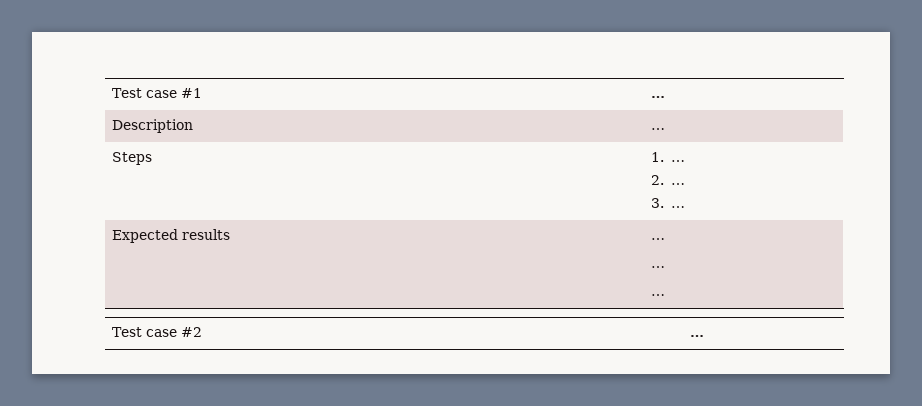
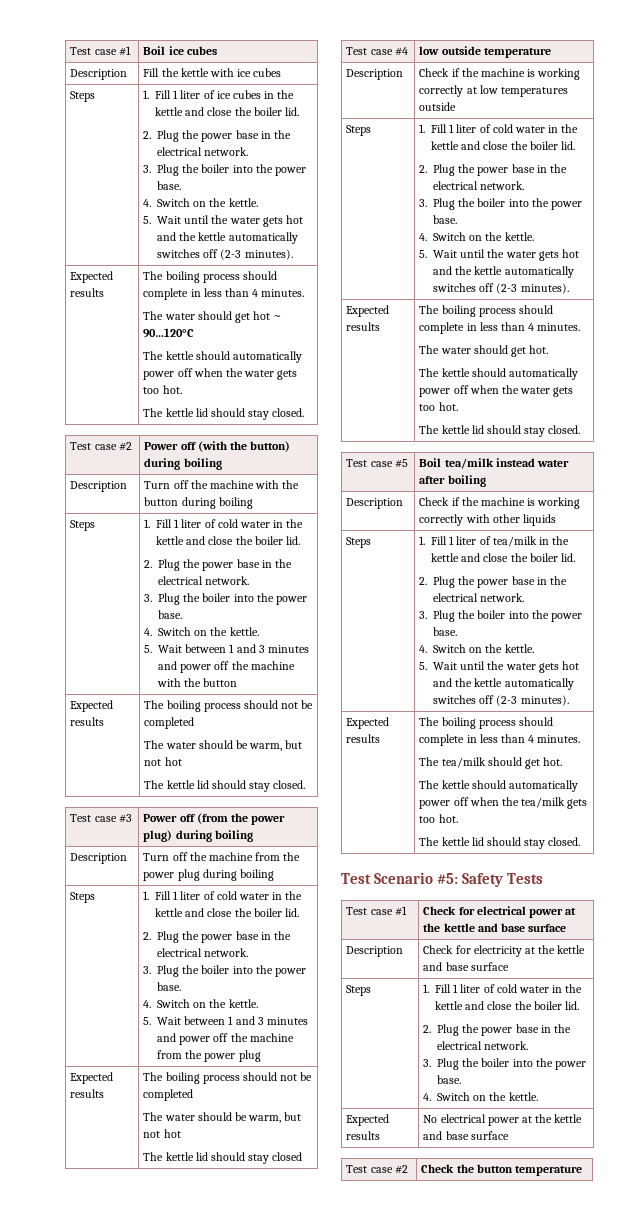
- Test case #1 | …
- Description | …
- Steps | 1. …
- 2. …
- 3. …
- Expected results | …
- …
- …
- Test case #2 | …
+ Test case #1 | Boil ice cubes
+ Description | Fill the kettle with ice cubes
+ Steps | 1. Fill 1 liter of ice cubes in the kettle and close the boiler lid.
+ 2. Plug the power base in the electrical network.
+ 3. Plug the boiler into the power base.
+ 4. Switch on the kettle.
+ 5. Wait until the water gets hot and the kettle automatically switches off (2-3 minutes).
+ Expected results | The boiling process should complete in less than 4 minutes.
+ The water should get hot ~ 90…120°C
+ The kettle should automatically power off when the water gets too hot.
+ The kettle lid should stay closed.
+ Test case #2 | Power off (with the button) during boiling
+ Description | Turn off the machine with the button during boiling
+ Steps | 1. Fill 1 liter of cold water in the kettle and close the boiler lid.
+ 2. Plug the power base in the electrical network.
+ 3. Plug the boiler into the power base.
+ 4. Switch on the kettle.
+ 5. Wait between 1 and 3 minutes and power off the machine with the button
+ Expected results | The boiling process should not be completed
+ The water should be warm, but not hot
+ The kettle lid should stay closed.
+ Test case #3 | Power off (from the power plug) during boiling
+ Description | Turn off the machine from the power plug during boiling
+ Steps | 1. Fill 1 liter of cold water in the kettle and close the boiler lid.
+ 2. Plug the power base in the electrical network.
+ 3. Plug the boiler into the power base.
+ 4. Switch on the kettle.
+ 5. Wait between 1 and 3 minutes and power off the machine from the power plug
+ Expected results | The boiling process should not be completed
+ The water should be warm, but not hot
+ The kettle lid should stay closed
+ Test case #4 | low outside temperature
+ Description | Check if the machine is working correctly at low temperatures outside
+ Steps | 1. Fill 1 liter of cold water in the kettle and close the boiler lid.
+ 2. Plug the power base in the electrical network.
+ 3. Plug the boiler into the power base.
+ 4. Switch on the kettle.
+ 5. Wait until the water gets hot and the kettle automatically switches off (2-3 minutes).
+ Expected results | The boiling process should complete in less than 4 minutes.
+ The water should get hot.
+ The kettle should automatically power off when the water gets too hot.
+ The kettle lid should stay closed.
+ Test case #5 | Boil tea/milk instead water after boiling
+ Description | Check if the machine is working correctly with other liquids
+ Steps | 1. Fill 1 liter of tea/milk in the kettle and close the boiler lid.
+ 2. Plug the power base in the electrical network.
+ 3. Plug the boiler into the power base.
+ 4. Switch on the kettle.
+ 5. Wait until the water gets hot and the kettle automatically switches off (2-3 minutes).
+ Expected results | The boiling process should complete in less than 4 minutes.
+ The tea/milk should get hot.
+ The kettle should automatically power off when the tea/milk gets too hot.
+ The kettle lid should stay closed.
+ Test Scenario #5: Safety Tests
+ Test case #1 | Check for electrical power at the kettle and base surface
+ Description | Check for electricity at the kettle and base surface
+ Steps | 1. Fill 1 liter of cold water in the kettle and close the boiler lid.
+ 2. Plug the power base in the electrical network.
+ 3. Plug the boiler into the power base.
+ 4. Switch on the kettle.
+ Expected results | No electrical power at the kettle and base surface
+ Test case #2 | Check the button temperature

